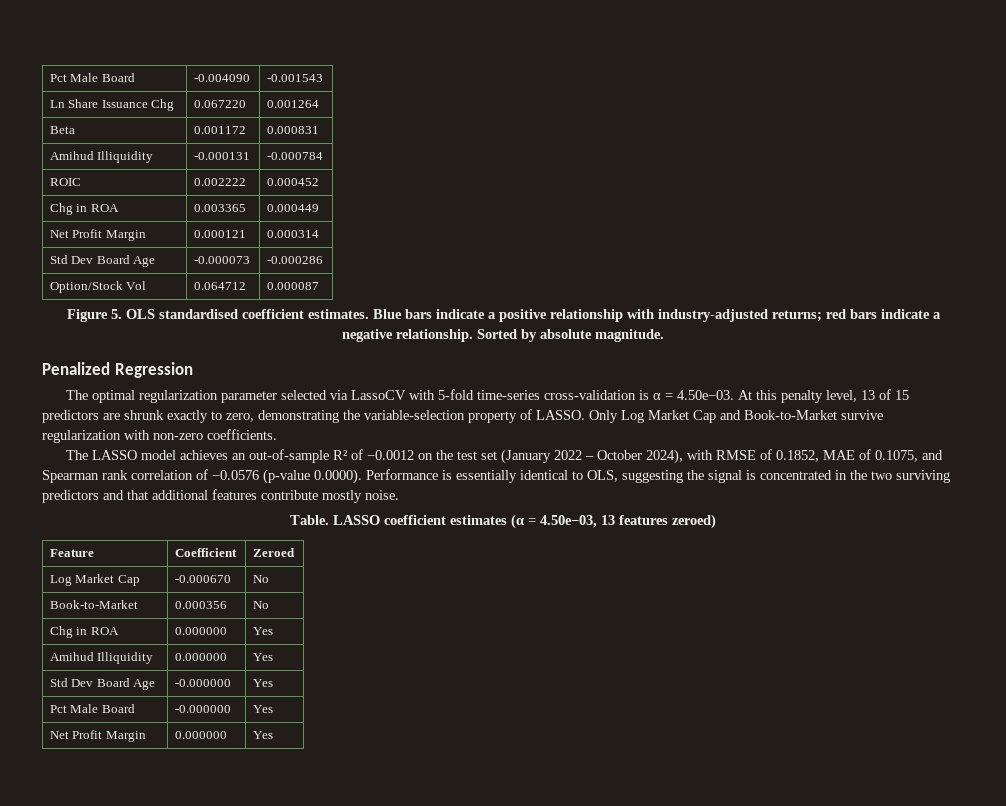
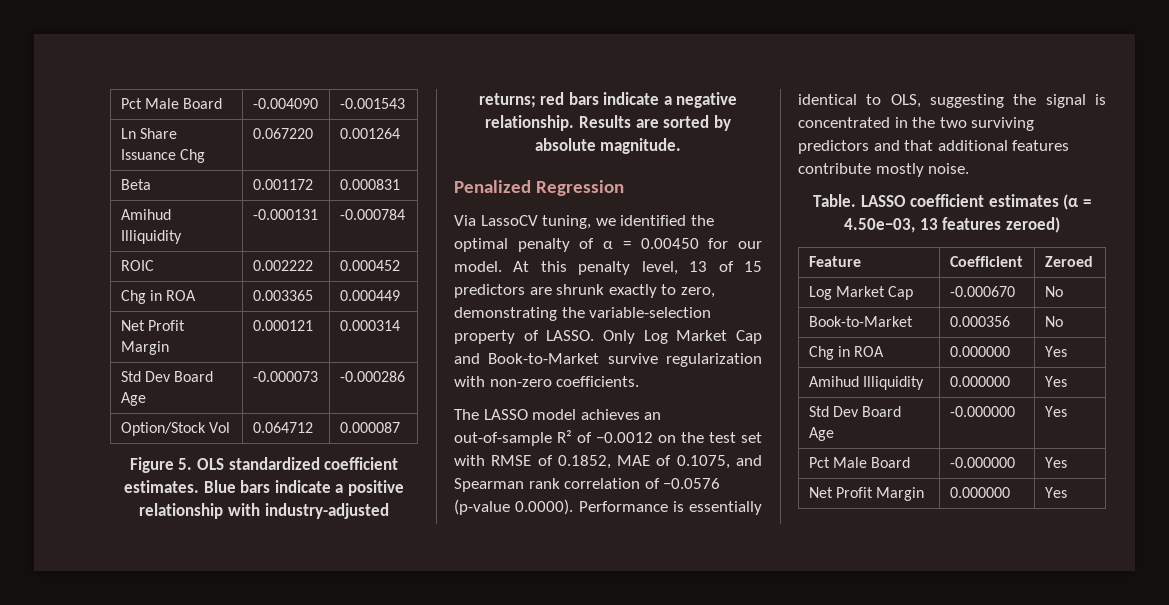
- Figure 5. OLS standardised coefficient estimates.
+ Figure 5. OLS standardized coefficient estimates.
- Sorted by absolute magnitude.
+ Results are sorted by absolute magnitude.
- The optimal regularization parameter selected via LassoCV with 5-fold time-series cross-validation is α = 4.50e−03. At this penalty level, 13 of 15 predictors are shrunk exactly to zero, demonstrating the variable-selection property of LASSO.
+ Via LassoCV tuning, we identified the optimal penalty of α = 0.00450 for our model. At this penalty level, 13 of 15 predictors are shrunk exactly to zero, demonstrating the variable-selection property of LASSO.
- The LASSO model achieves an out-of-sample R² of −0.0012 on the test set (January 2022 – October 2024), with RMSE of 0.1852, MAE of 0.1075, and Spearman rank correlation of −0.0576 (p-value 0.0000). Performance is essentially identical to OLS, suggesting the signal is concentrated in the two surviving predictors and that additional features contribute mostly noise.
+ The LASSO model achieves an out-of-sample R² of −0.0012 on the test set with RMSE of 0.1852, MAE of 0.1075, and Spearman rank correlation of −0.0576 (p-value 0.0000). Performance is essentially identical to OLS, suggesting the signal is concentrated in the two surviving predictors and that additional features contribute mostly noise.

